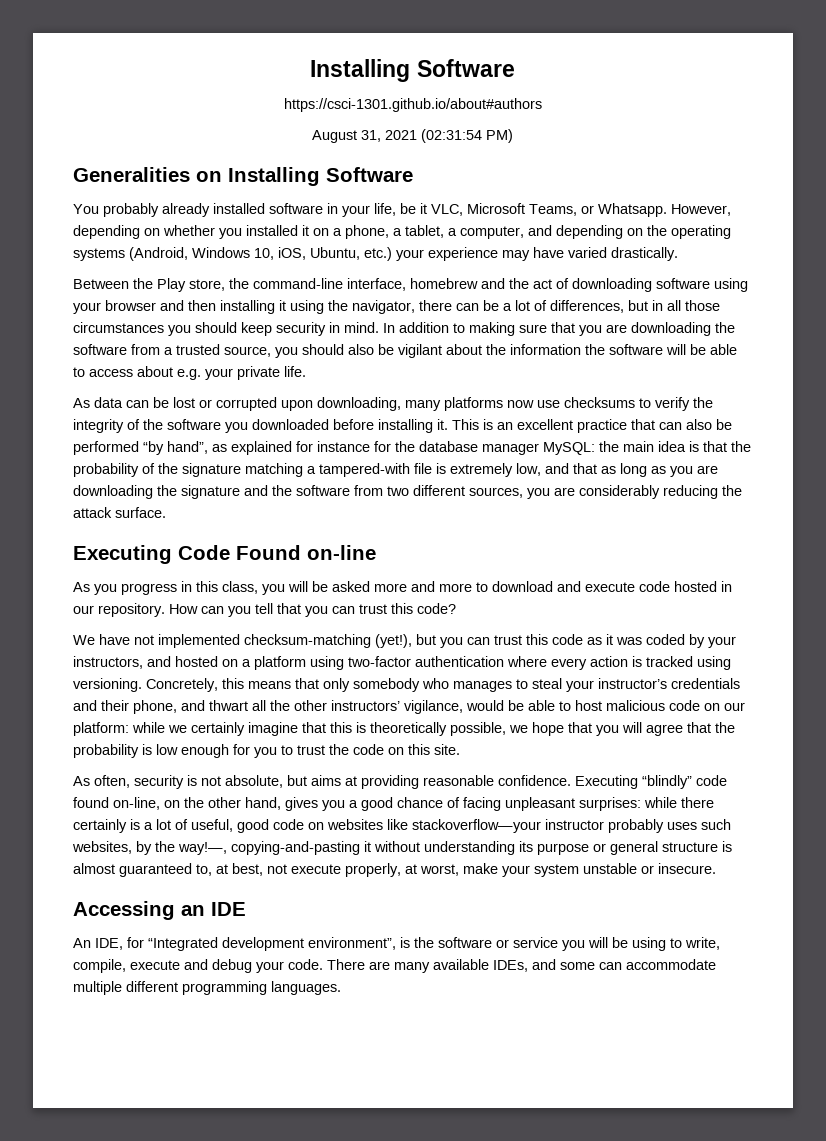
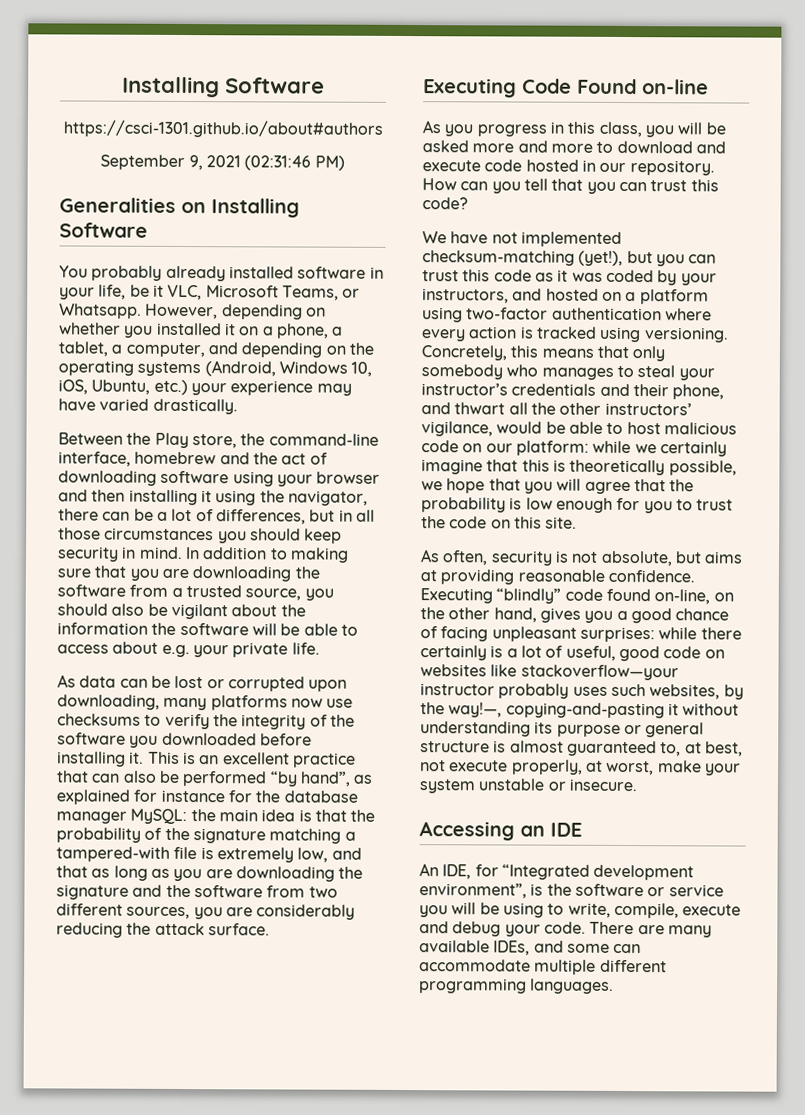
- August 31, 2021 (02:31:54 PM)
+ September 9, 2021 (02:31:46 PM)

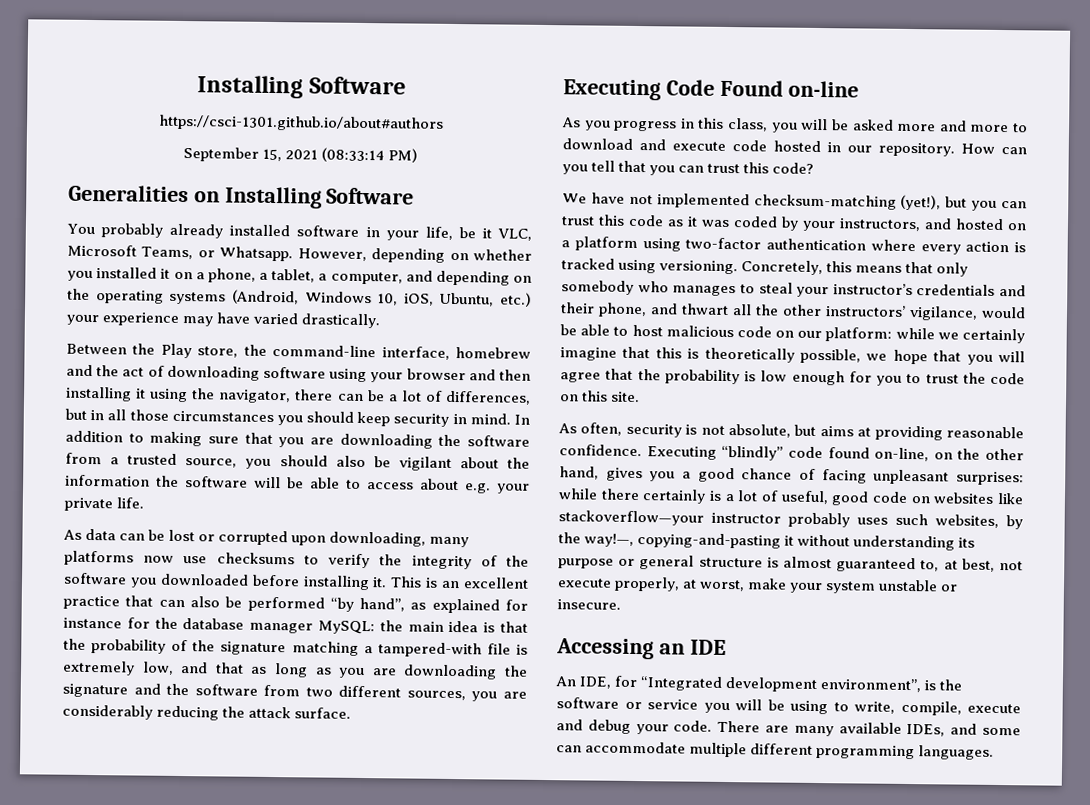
- September 9, 2021 (02:31:46 PM)
+ September 15, 2021 (08:33:14 PM)

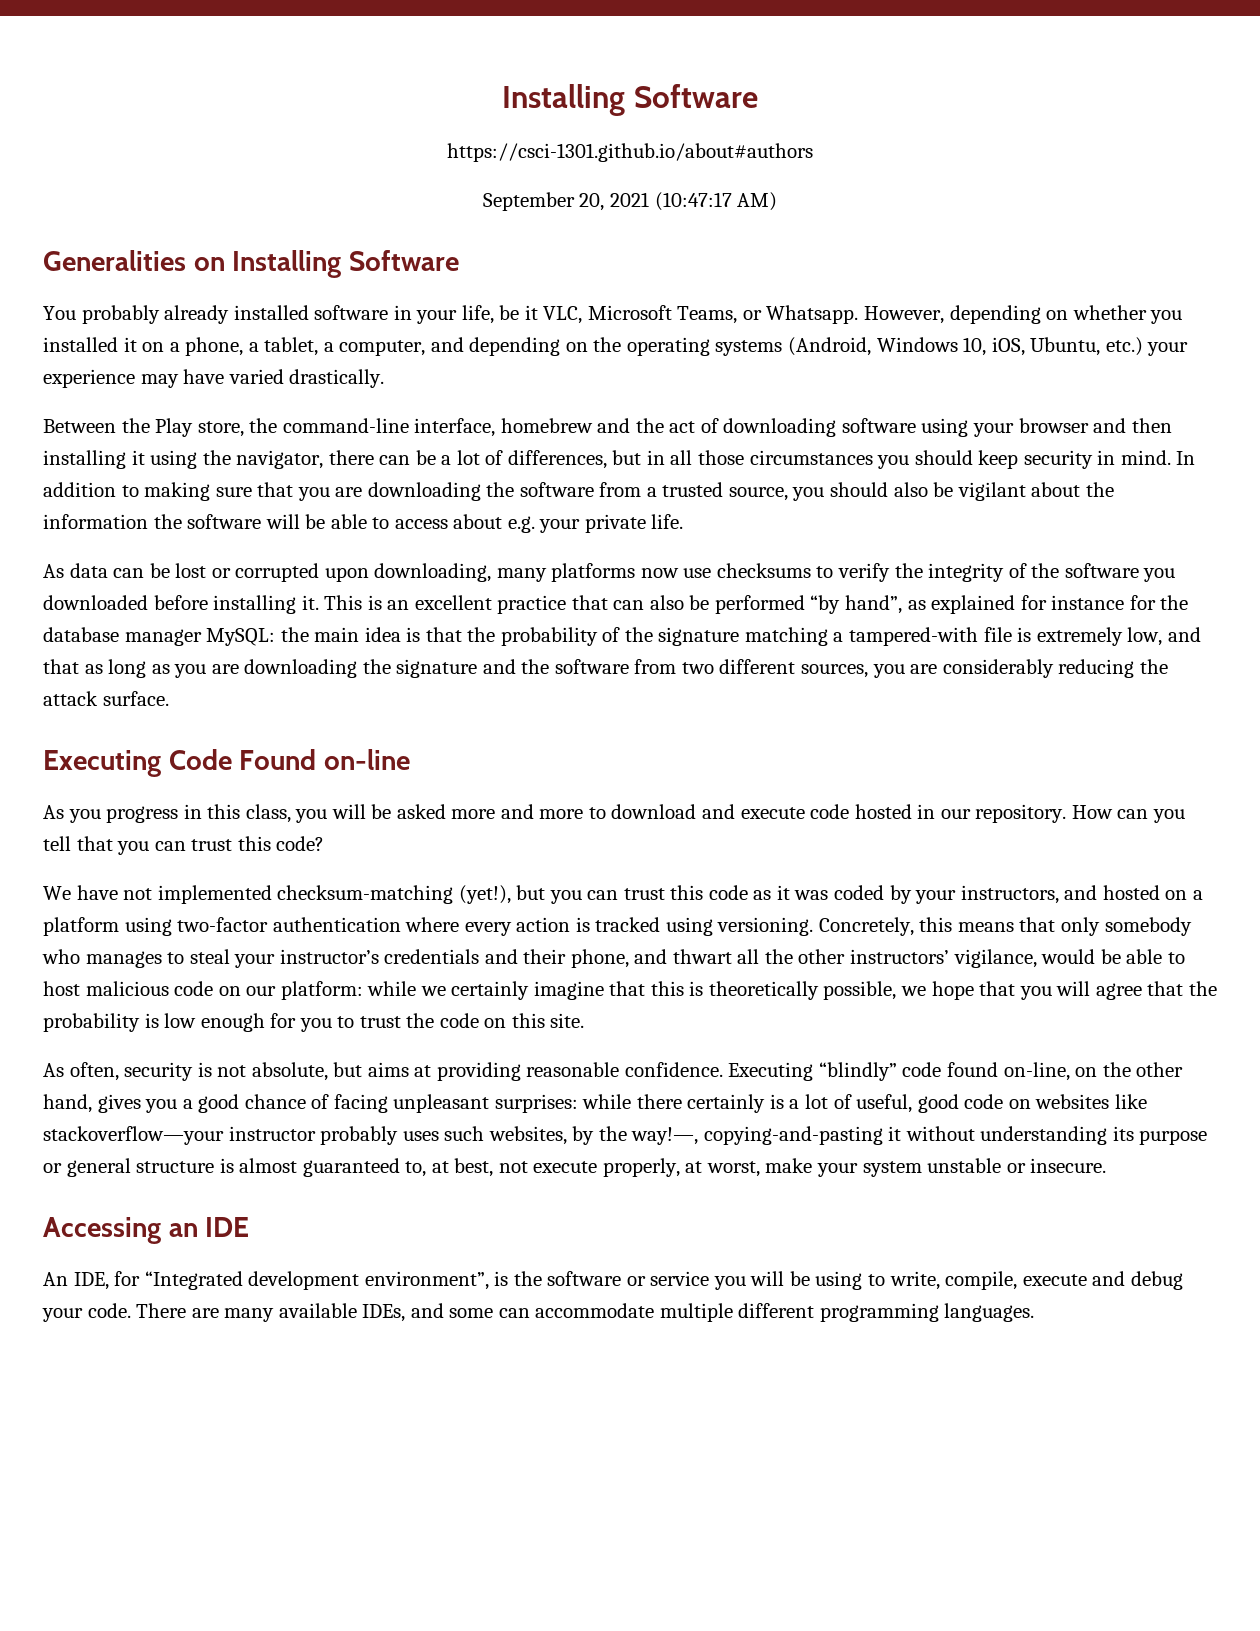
- September 15, 2021 (08:33:14 PM)
+ September 20, 2021 (10:47:17 AM)

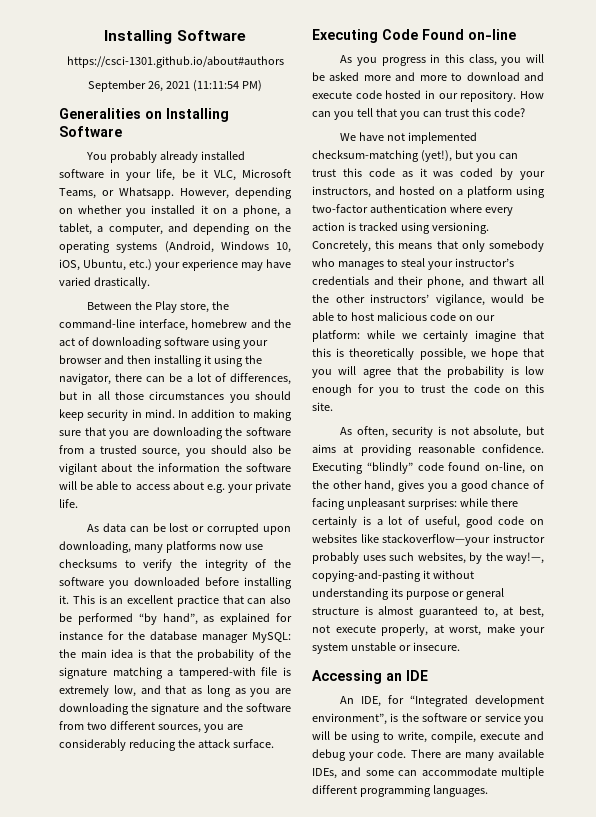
- September 20, 2021 (10:47:17 AM)
+ September 26, 2021 (11:11:54 PM)

